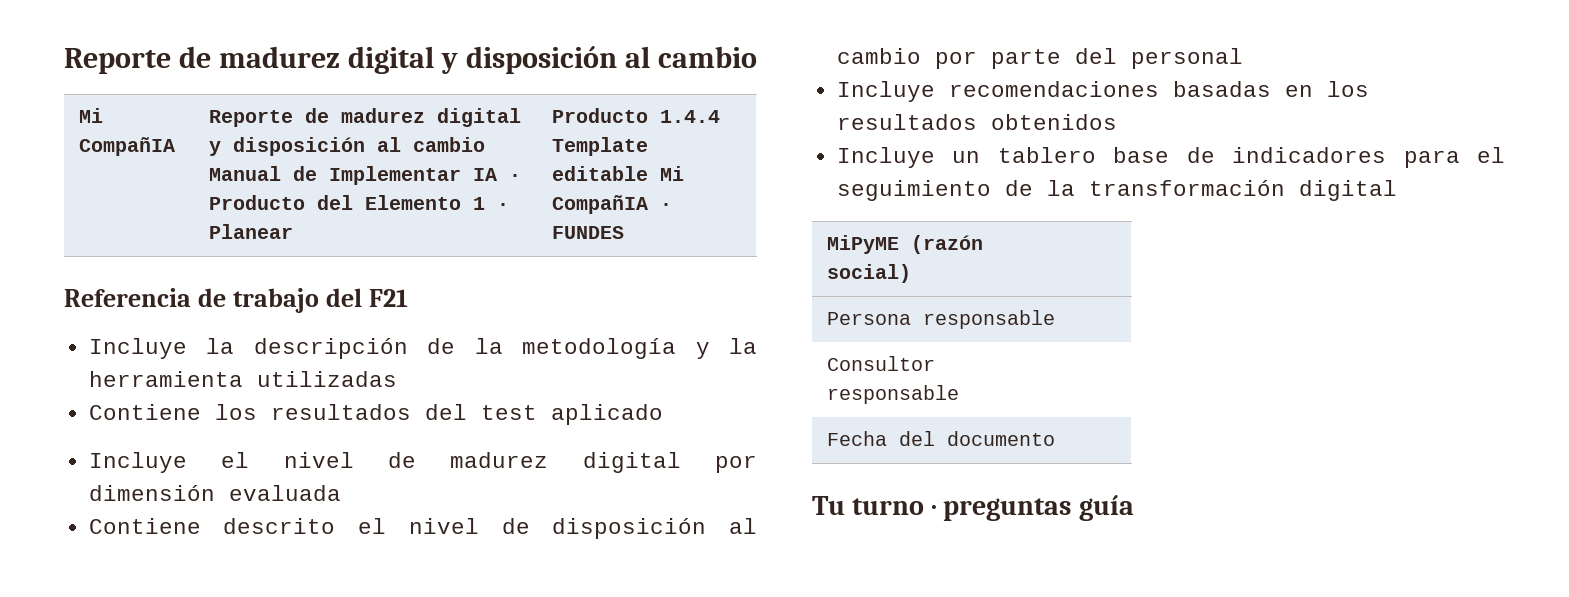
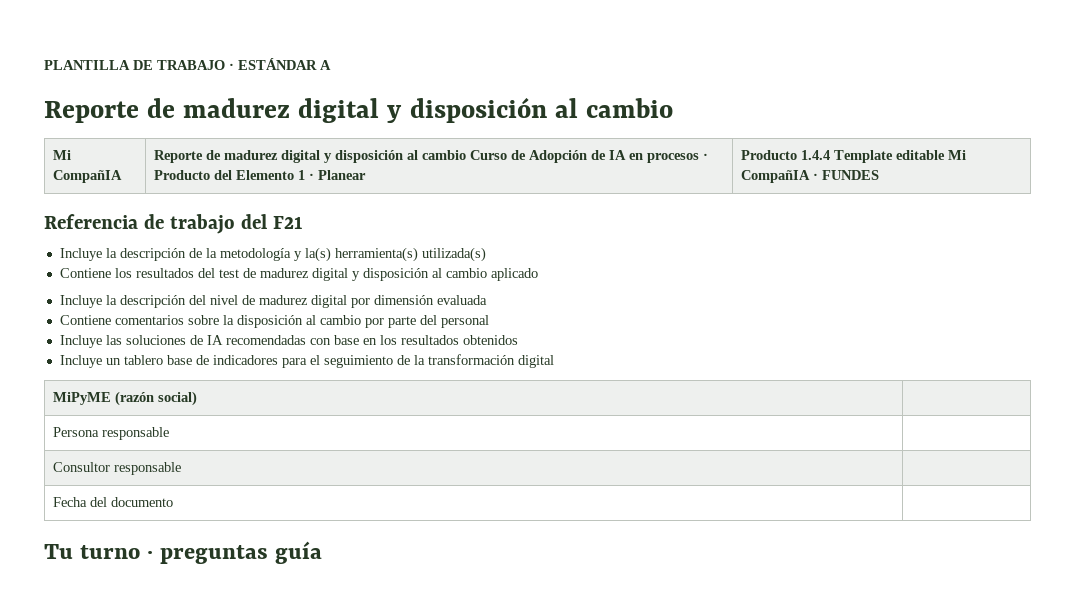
+ PLANTILLA DE TRABAJO · ESTÁNDAR A
- Mi CompañIA | Reporte de madurez digital y disposición al cambio Manual de Implementar IA · Producto del Elemento 1 · Planear | Producto 1.4.4 Template editable Mi CompañIA · FUNDES
+ Mi CompañIA | Reporte de madurez digital y disposición al cambio Curso de Adopción de IA en procesos · Producto del Elemento 1 · Planear | Producto 1.4.4 Template editable Mi CompañIA · FUNDES
- Incluye la descripción de la metodología y la herramienta utilizadas
+ Incluye la descripción de la metodología y la(s) herramienta(s) utilizada(s)
- Contiene los resultados del test aplicado
+ Contiene los resultados del test de madurez digital y disposición al cambio aplicado
- Incluye el nivel de madurez digital por dimensión evaluada
+ Incluye la descripción del nivel de madurez digital por dimensión evaluada
- Contiene descrito el nivel de disposición al cambio por parte del personal
+ Contiene comentarios sobre la disposición al cambio por parte del personal
- Incluye recomendaciones basadas en los resultados obtenidos
+ Incluye las soluciones de IA recomendadas con base en los resultados obtenidos

